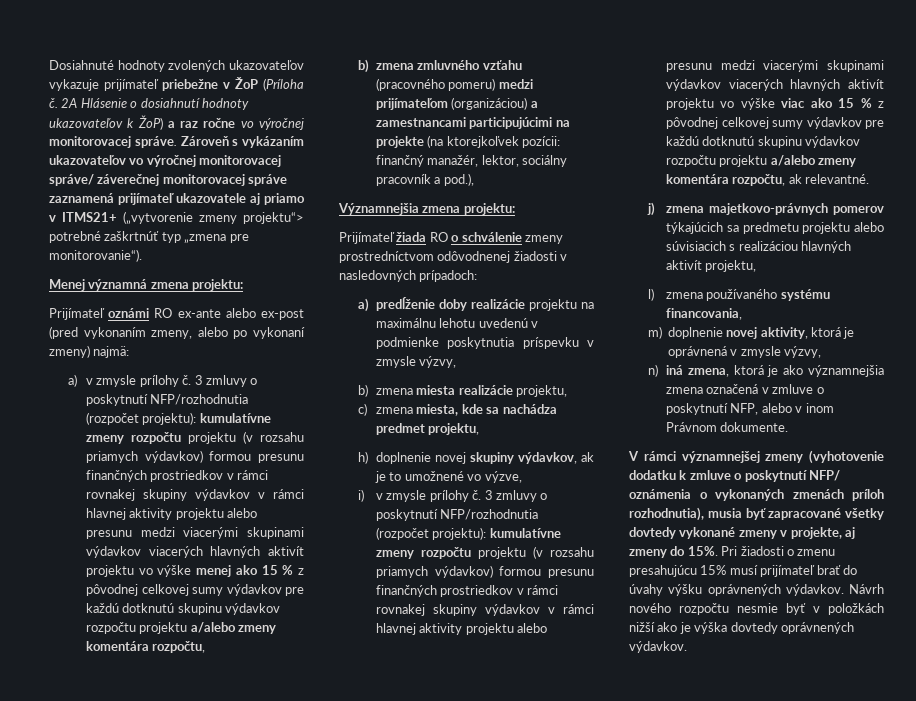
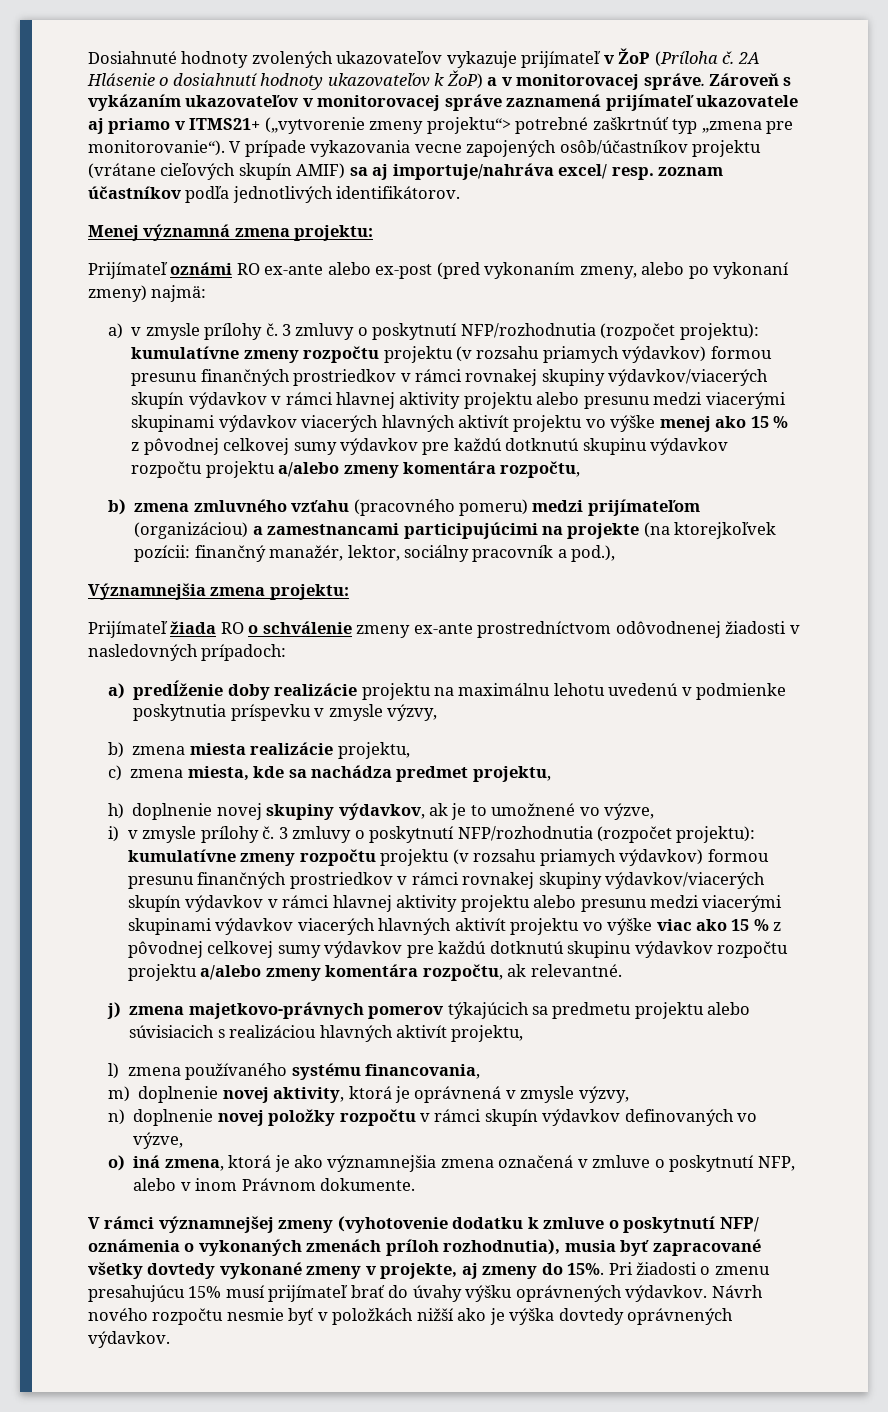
- Dosiahnuté hodnoty zvolených ukazovateľov vykazuje prijímateľ priebežne v ŽoP (Príloha č.
+ Dosiahnuté hodnoty zvolených ukazovateľov vykazuje prijímateľ v ŽoP (Príloha č.
- 2A Hlásenie o dosiahnutí hodnoty ukazovateľov k ŽoP) a raz ročne vo výročnej monitorovacej správe.
+ 2A Hlásenie o dosiahnutí hodnoty ukazovateľov k ŽoP) a v monitorovacej správe.
- Zároveň s vykázaním ukazovateľov vo výročnej monitorovacej správe/ záverečnej monitorovacej správe zaznamená prijímateľ ukazovatele aj priamo v ITMS21+ („vytvorenie zmeny projektu“> potrebné zaškrtnúť typ „zmena pre monitorovanie“).
+ Zároveň s vykázaním ukazovateľov v monitorovacej správe zaznamená prijímateľ ukazovatele aj priamo v ITMS21+ („vytvorenie zmeny projektu“> potrebné zaškrtnúť typ „zmena pre monitorovanie“). V prípade vykazovania vecne zapojených osôb/účastníkov projektu (vrátane cieľových skupín AMIF) sa aj importuje/nahráva excel/ resp. zoznam účastníkov podľa jednotlivých identifikátorov.
- kumulatívne zmeny rozpočtu projektu (v rozsahu priamych výdavkov) formou presunu finančných prostriedkov v rámci rovnakej skupiny výdavkov v rámci hlavnej aktivity projektu alebo presunu medzi viacerými skupinami výdavkov viacerých hlavných aktivít projektu vo výške menej ako 15 % z pôvodnej celkovej sumy výdavkov pre každú dotknutú skupinu výdavkov rozpočtu projektu a/alebo zmeny komentára rozpočtu,
+ kumulatívne zmeny rozpočtu projektu (v rozsahu priamych výdavkov) formou presunu finančných prostriedkov v rámci rovnakej skupiny výdavkov/viacerých skupín výdavkov v rámci hlavnej aktivity projektu alebo presunu medzi viacerými skupinami výdavkov viacerých hlavných aktivít projektu vo výške menej ako 15 % z pôvodnej celkovej sumy výdavkov pre každú dotknutú skupinu výdavkov rozpočtu projektu a/alebo zmeny komentára rozpočtu,
- Prijímateľ žiada RO o schválenie zmeny prostredníctvom odôvodnenej žiadosti v nasledovných prípadoch:
+ Prijímateľ žiada RO o schválenie zmeny ex-ante prostredníctvom odôvodnenej žiadosti v nasledovných prípadoch:
- kumulatívne zmeny rozpočtu projektu (v rozsahu priamych výdavkov) formou presunu finančných prostriedkov v rámci rovnakej skupiny výdavkov v rámci hlavnej aktivity projektu alebo presunu medzi viacerými skupinami výdavkov viacerých hlavných aktivít projektu vo výške viac ako 15 % z pôvodnej celkovej sumy výdavkov pre každú dotknutú skupinu výdavkov rozpočtu projektu a/alebo zmeny komentára rozpočtu, ak relevantné.
+ kumulatívne zmeny rozpočtu projektu (v rozsahu priamych výdavkov) formou presunu finančných prostriedkov v rámci rovnakej skupiny výdavkov/viacerých skupín výdavkov v rámci hlavnej aktivity projektu alebo presunu medzi viacerými skupinami výdavkov viacerých hlavných aktivít projektu vo výške viac ako 15 % z pôvodnej celkovej sumy výdavkov pre každú dotknutú skupinu výdavkov rozpočtu projektu a/alebo zmeny komentára rozpočtu, ak relevantné.
- n) iná zmena, ktorá je ako významnejšia zmena označená v zmluve o poskytnutí NFP, alebo v inom Právnom dokumente.
+ n) doplnenie novej položky rozpočtu v rámci skupín výdavkov definovaných vo výzve,
+ o) iná zmena, ktorá je ako významnejšia zmena označená v zmluve o poskytnutí NFP, alebo v inom Právnom dokumente.

